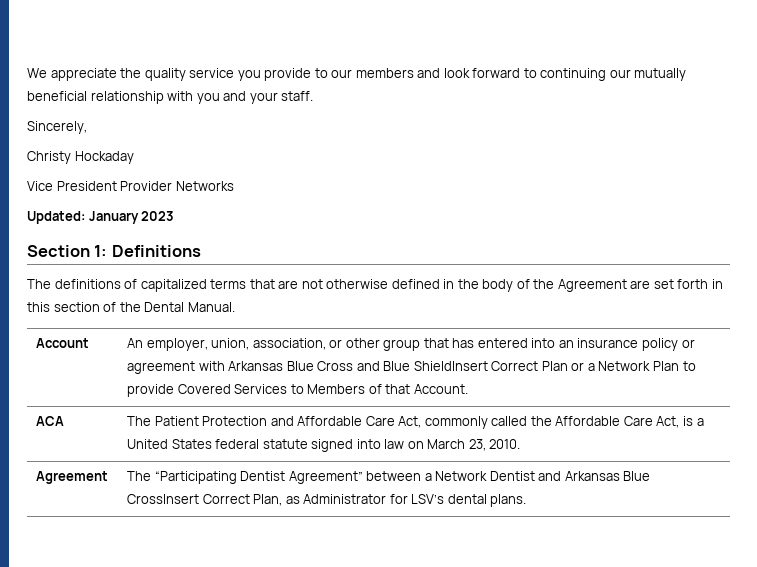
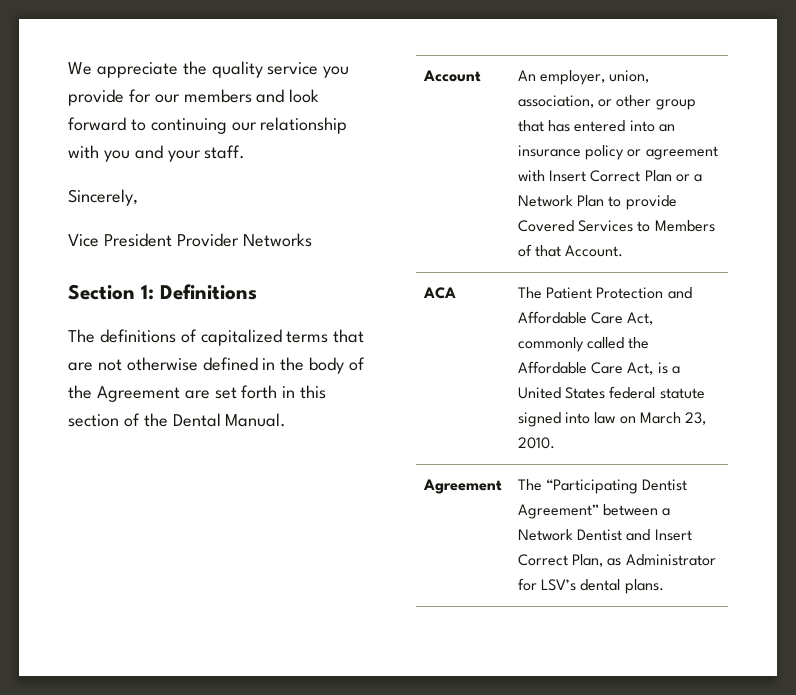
- We appreciate the quality service you provide to our members and look forward to continuing our mutually beneficial relationship with you and your staff.
+ We appreciate the quality service you provide for our members and look forward to continuing our relationship with you and your staff.
- Christy Hockaday
- Updated: January 2023
- Account | An employer, union, association, or other group that has entered into an insurance policy or agreement with Arkansas Blue Cross and Blue ShieldInsert Correct Plan or a Network Plan to provide Covered Services to Members of that Account.
+ Account | An employer, union, association, or other group that has entered into an insurance policy or agreement with Insert Correct Plan or a Network Plan to provide Covered Services to Members of that Account.
- Agreement | The “Participating Dentist Agreement” between a Network Dentist and Arkansas Blue CrossInsert Correct Plan, as Administrator for LSV’s dental plans.
+ Agreement | The “Participating Dentist Agreement” between a Network Dentist and Insert Correct Plan, as Administrator for LSV’s dental plans.

